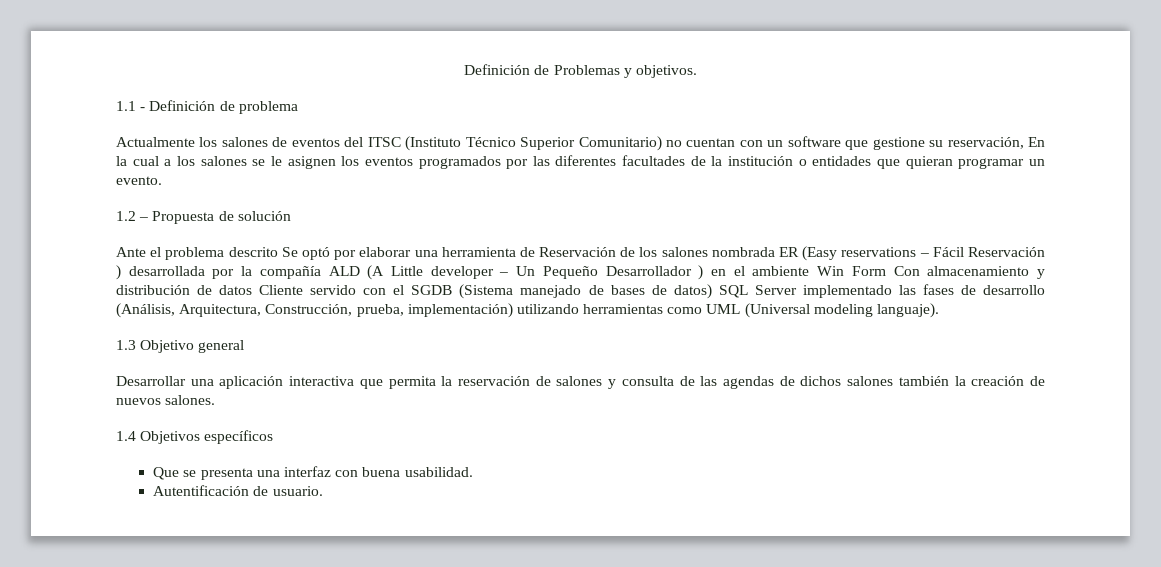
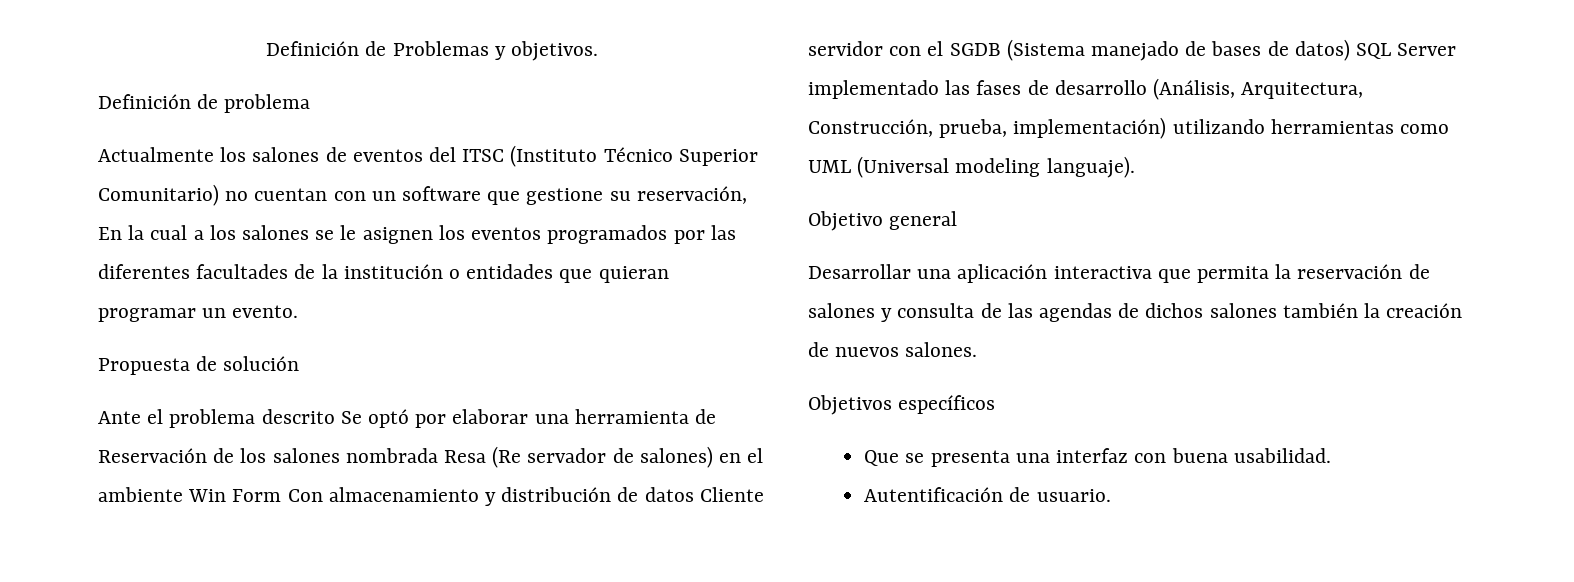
- 1.1 - Definición de problema
+ Definición de problema
- 1.2 – Propuesta de solución
+ Propuesta de solución
- Ante el problema descrito Se optó por elaborar una herramienta de Reservación de los salones nombrada ER (Easy reservations – Fácil Reservación ) desarrollada por la compañía ALD (A Little developer – Un Pequeño Desarrollador ) en el ambiente Win Form Con almacenamiento y distribución de datos Cliente servido con el SGDB (Sistema manejado de bases de datos) SQL Server implementado las fases de desarrollo (Análisis, Arquitectura, Construcción, prueba, implementación) utilizando herramientas como UML (Universal modeling languaje).
+ Ante el problema descrito Se optó por elaborar una herramienta de Reservación de los salones nombrada Resa (Re servador de salones) en el ambiente Win Form Con almacenamiento y distribución de datos Cliente servidor con el SGDB (Sistema manejado de bases de datos) SQL Server implementado las fases de desarrollo (Análisis, Arquitectura, Construcción, prueba, implementación) utilizando herramientas como UML (Universal modeling languaje).
- 1.3 Objetivo general
+ Objetivo general
- 1.4 Objetivos específicos
+ Objetivos específicos

